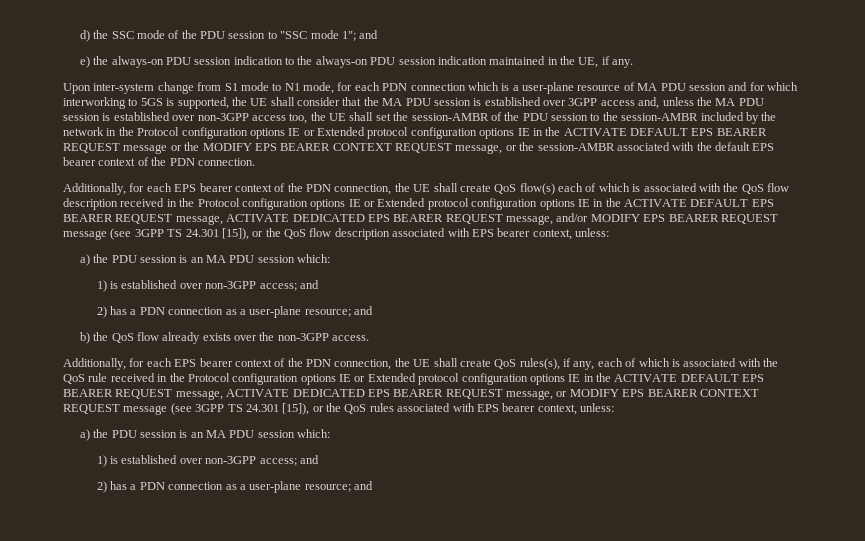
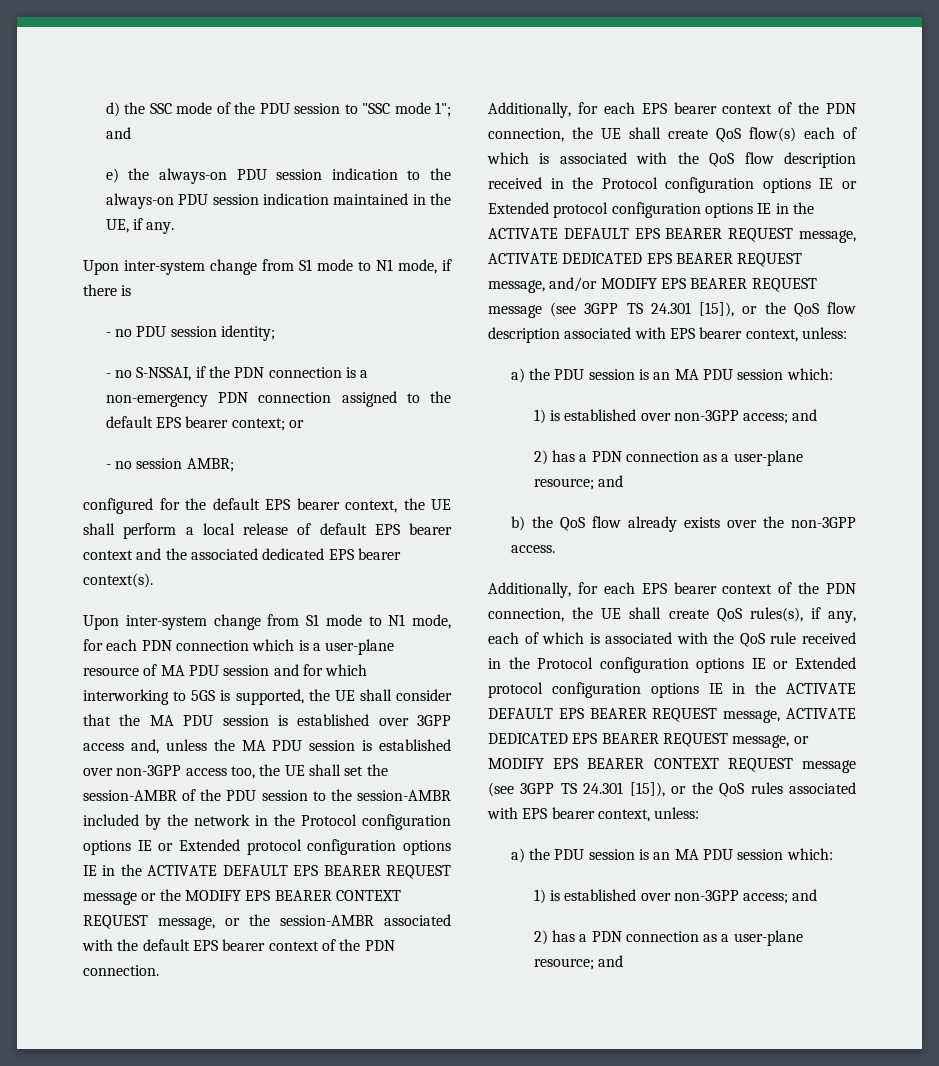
+ Upon inter-system change from S1 mode to N1 mode, if there is
+ - no PDU session identity;
+ - no S-NSSAI, if the PDN connection is a non-emergency PDN connection assigned to the default EPS bearer context; or
+ - no session AMBR;
+ configured for the default EPS bearer context, the UE shall perform a local release of default EPS bearer context and the associated dedicated EPS bearer context(s).

